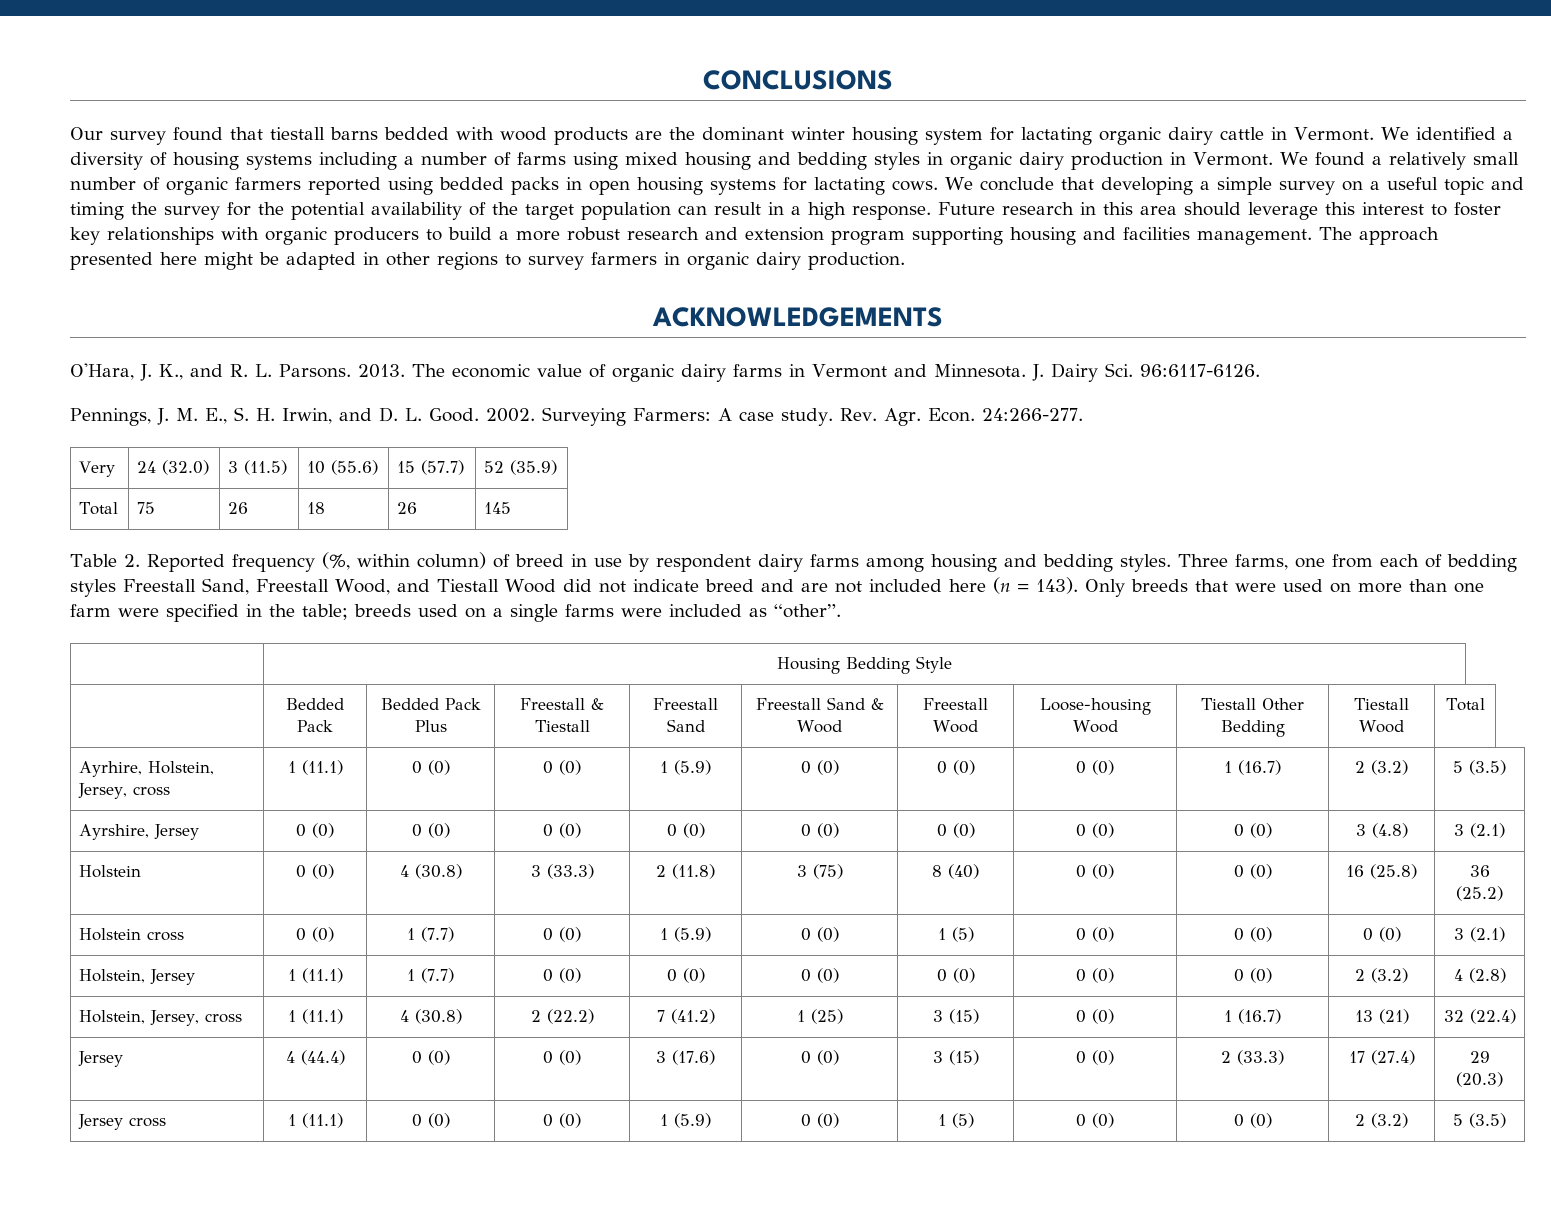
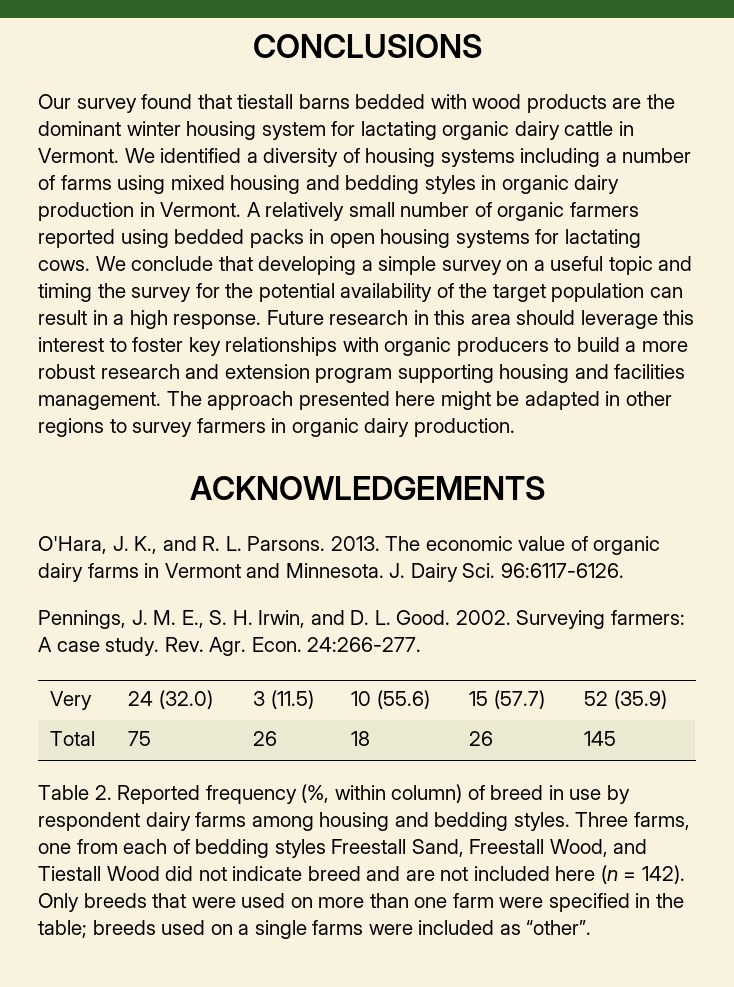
- We found a relatively small number of organic farmers reported using bedded packs in open housing systems for lactating cows.
+ A relatively small number of organic farmers reported using bedded packs in open housing systems for lactating cows.
- Surveying Farmers: A case study.
+ Surveying farmers: A case study.
- Three farms, one from each of bedding styles Freestall Sand, Freestall Wood, and Tiestall Wood did not indicate breed and are not included here (n = 143).
+ Three farms, one from each of bedding styles Freestall Sand, Freestall Wood, and Tiestall Wood did not indicate breed and are not included here (n = 142).
- | Housing Bedding Style
- | Bedded Pack | Bedded Pack Plus | Freestall & Tiestall | Freestall Sand | Freestall Sand & Wood | Freestall Wood | Loose-housing Wood | Tiestall Other Bedding | Tiestall Wood | Total
- Ayrhire, Holstein, Jersey, cross | 1 (11.1) | 0 (0) | 0 (0) | 1 (5.9) | 0 (0) | 0 (0) | 0 (0) | 1 (16.7) | 2 (3.2) | 5 (3.5)
- Ayrshire, Jersey | 0 (0) | 0 (0) | 0 (0) | 0 (0) | 0 (0) | 0 (0) | 0 (0) | 0 (0) | 3 (4.8) | 3 (2.1)
- Holstein | 0 (0) | 4 (30.8) | 3 (33.3) | 2 (11.8) | 3 (75) | 8 (40) | 0 (0) | 0 (0) | 16 (25.8) | 36 (25.2)
- Holstein cross | 0 (0) | 1 (7.7) | 0 (0) | 1 (5.9) | 0 (0) | 1 (5) | 0 (0) | 0 (0) | 0 (0) | 3 (2.1)
- Holstein, Jersey | 1 (11.1) | 1 (7.7) | 0 (0) | 0 (0) | 0 (0) | 0 (0) | 0 (0) | 0 (0) | 2 (3.2) | 4 (2.8)
- Holstein, Jersey, cross | 1 (11.1) | 4 (30.8) | 2 (22.2) | 7 (41.2) | 1 (25) | 3 (15) | 0 (0) | 1 (16.7) | 13 (21) | 32 (22.4)
- Jersey | 4 (44.4) | 0 (0) | 0 (0) | 3 (17.6) | 0 (0) | 3 (15) | 0 (0) | 2 (33.3) | 17 (27.4) | 29 (20.3)
- Jersey cross | 1 (11.1) | 0 (0) | 0 (0) | 1 (5.9) | 0 (0) | 1 (5) | 0 (0) | 0 (0) | 2 (3.2) | 5 (3.5)

